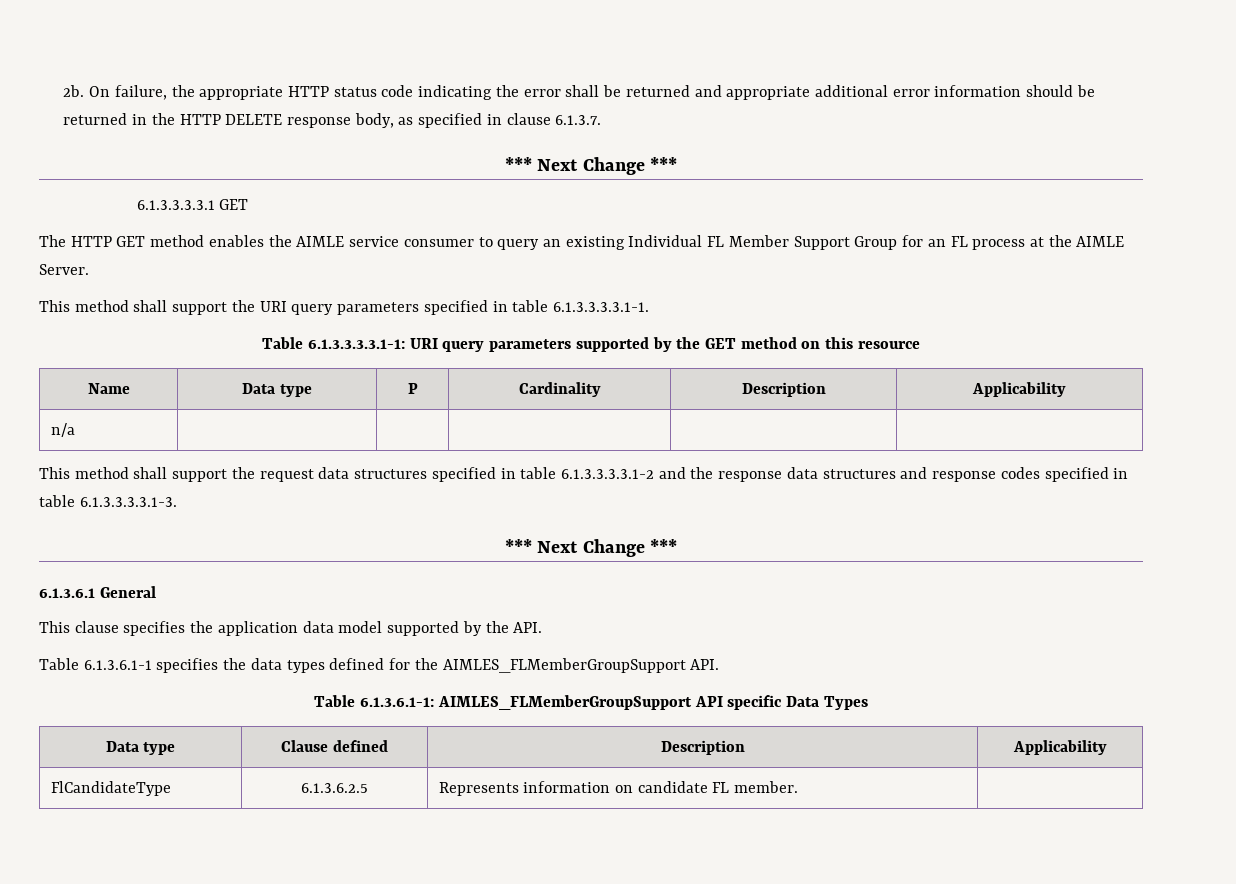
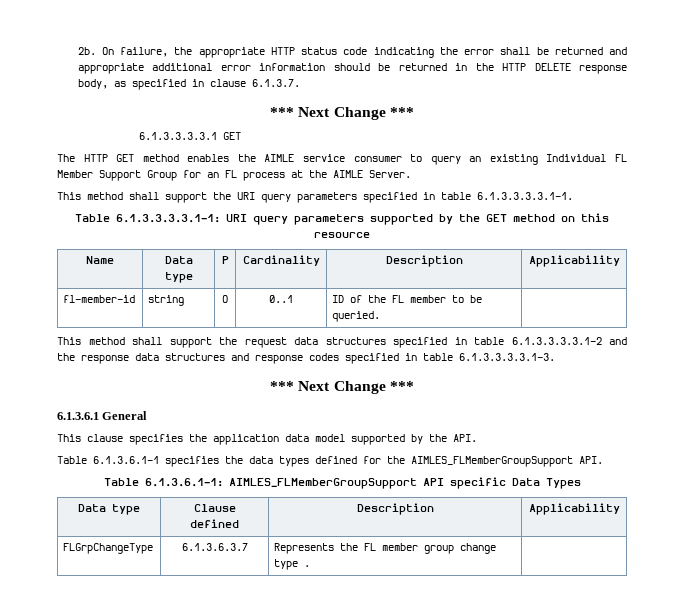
- n/a | | | | |
+ fl-member-id | string | O | 0..1 | ID of the FL member to be queried. |
- FlCandidateType | 6.1.3.6.2.5 | Represents information on candidate FL member. |
+ FLGrpChangeType | 6.1.3.6.3.7 | Represents the FL member group change type . |

